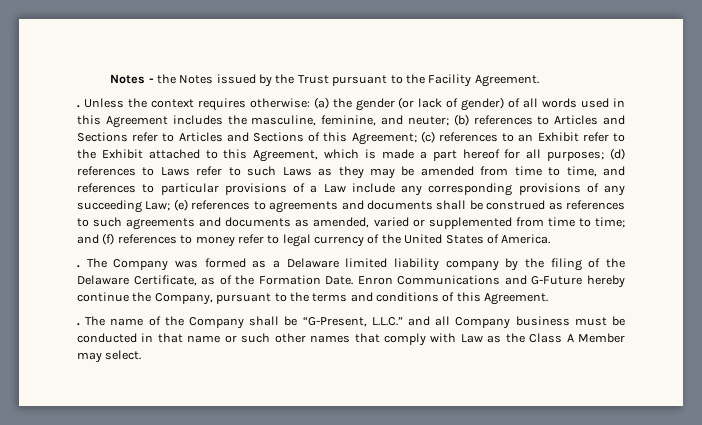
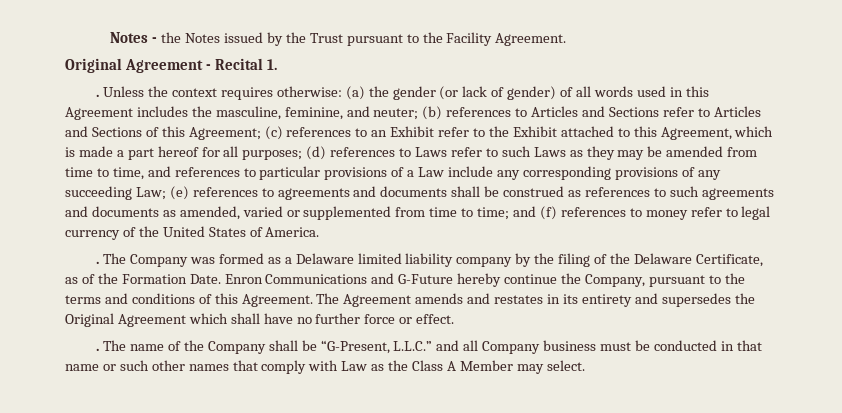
+ Original Agreement - Recital 1.
+ The Agreement amends and restates in its entirety and supersedes the Original Agreement which shall have no further force or effect.

